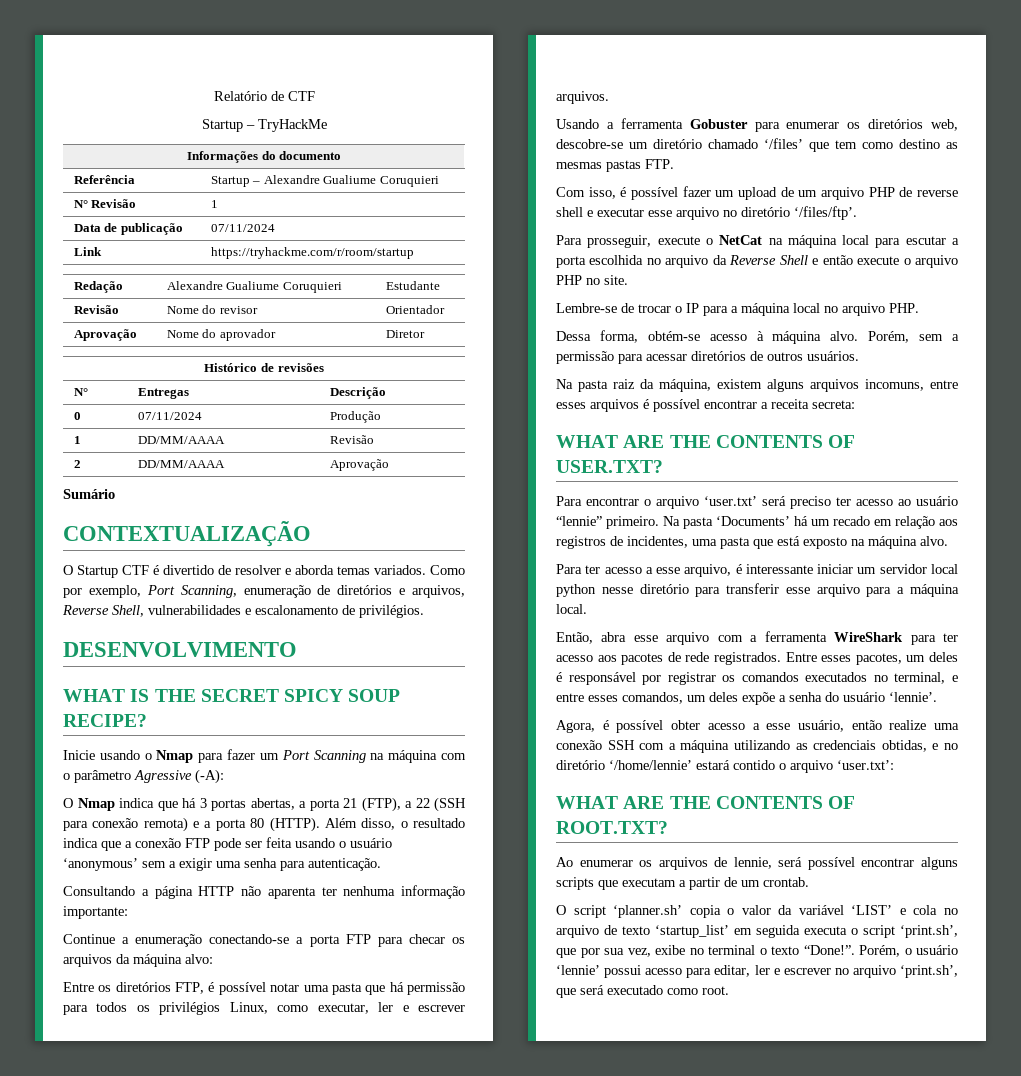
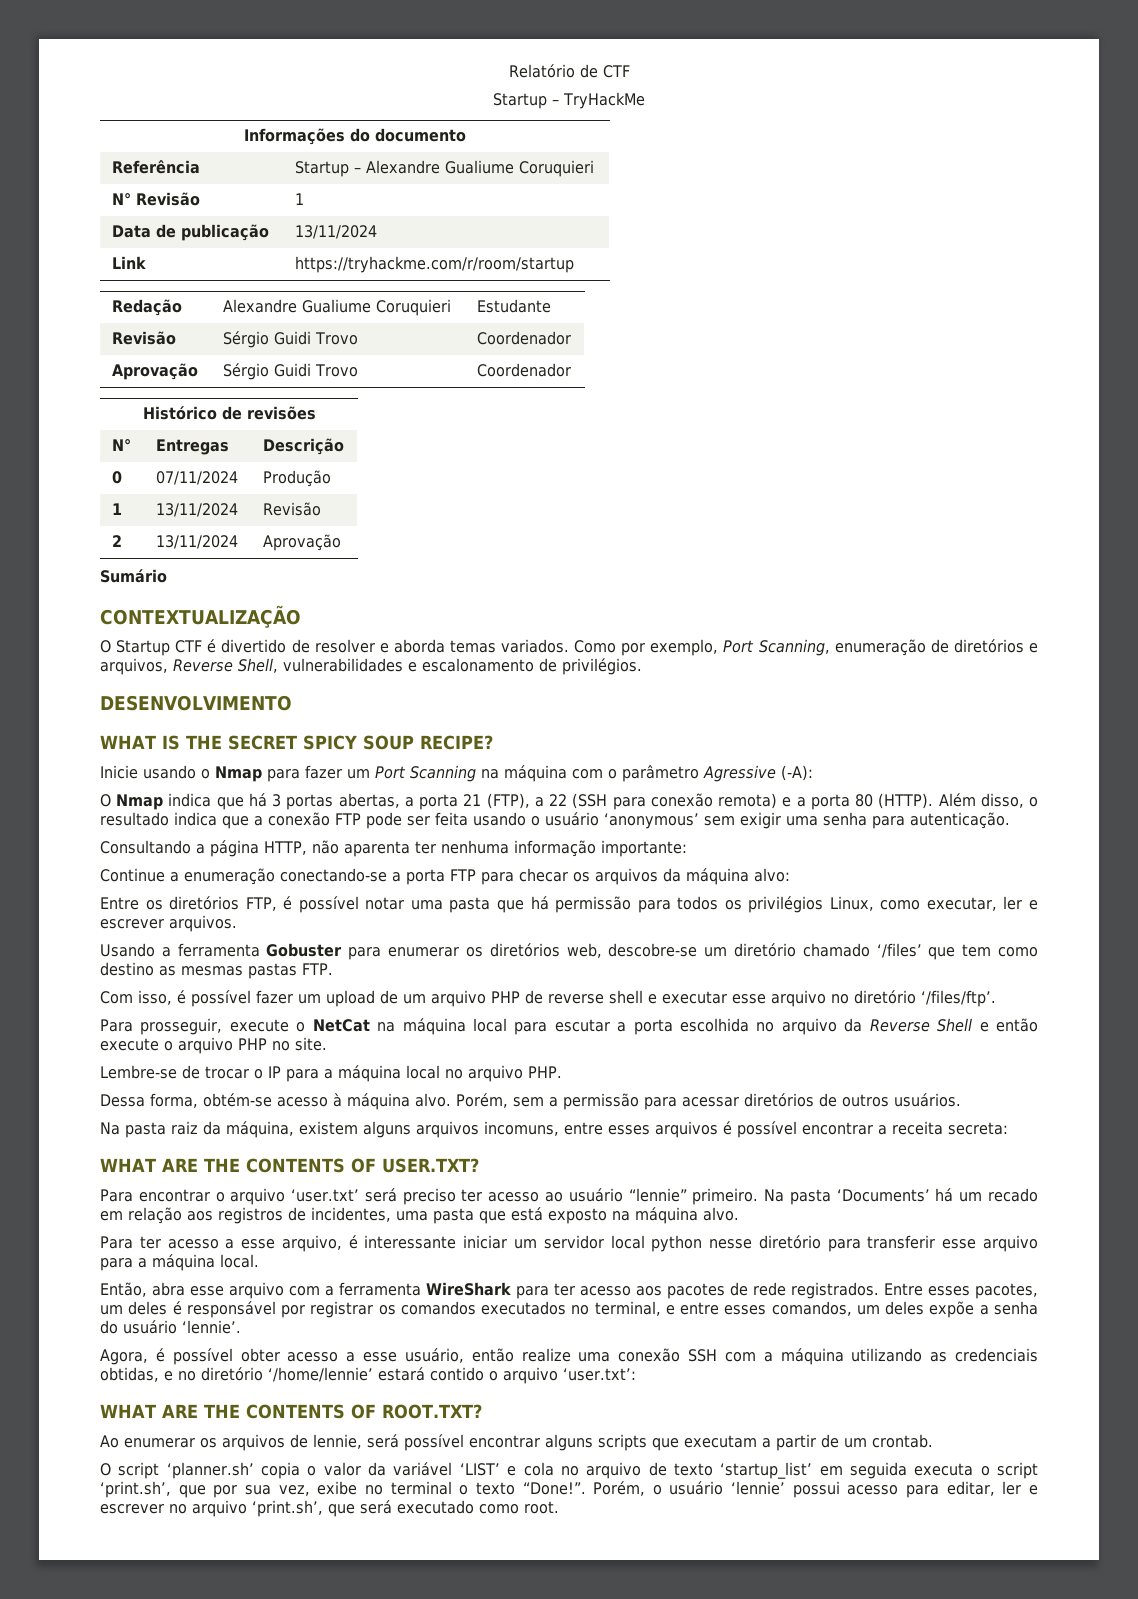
- Data de publicação | 07/11/2024
+ Data de publicação | 13/11/2024
- Revisão | Nome do revisor | Orientador
- Aprovação | Nome do aprovador | Diretor
+ Revisão | Sérgio Guidi Trovo | Coordenador
+ Aprovação | Sérgio Guidi Trovo | Coordenador
- 1 | DD/MM/AAAA | Revisão
+ 1 | 13/11/2024 | Revisão
- 2 | DD/MM/AAAA | Aprovação
+ 2 | 13/11/2024 | Aprovação
- Além disso, o resultado indica que a conexão FTP pode ser feita usando o usuário ‘anonymous’ sem a exigir uma senha para autenticação.
+ Além disso, o resultado indica que a conexão FTP pode ser feita usando o usuário ‘anonymous’ sem exigir uma senha para autenticação.
- Consultando a página HTTP não aparenta ter nenhuma informação importante:
+ Consultando a página HTTP, não aparenta ter nenhuma informação importante:

